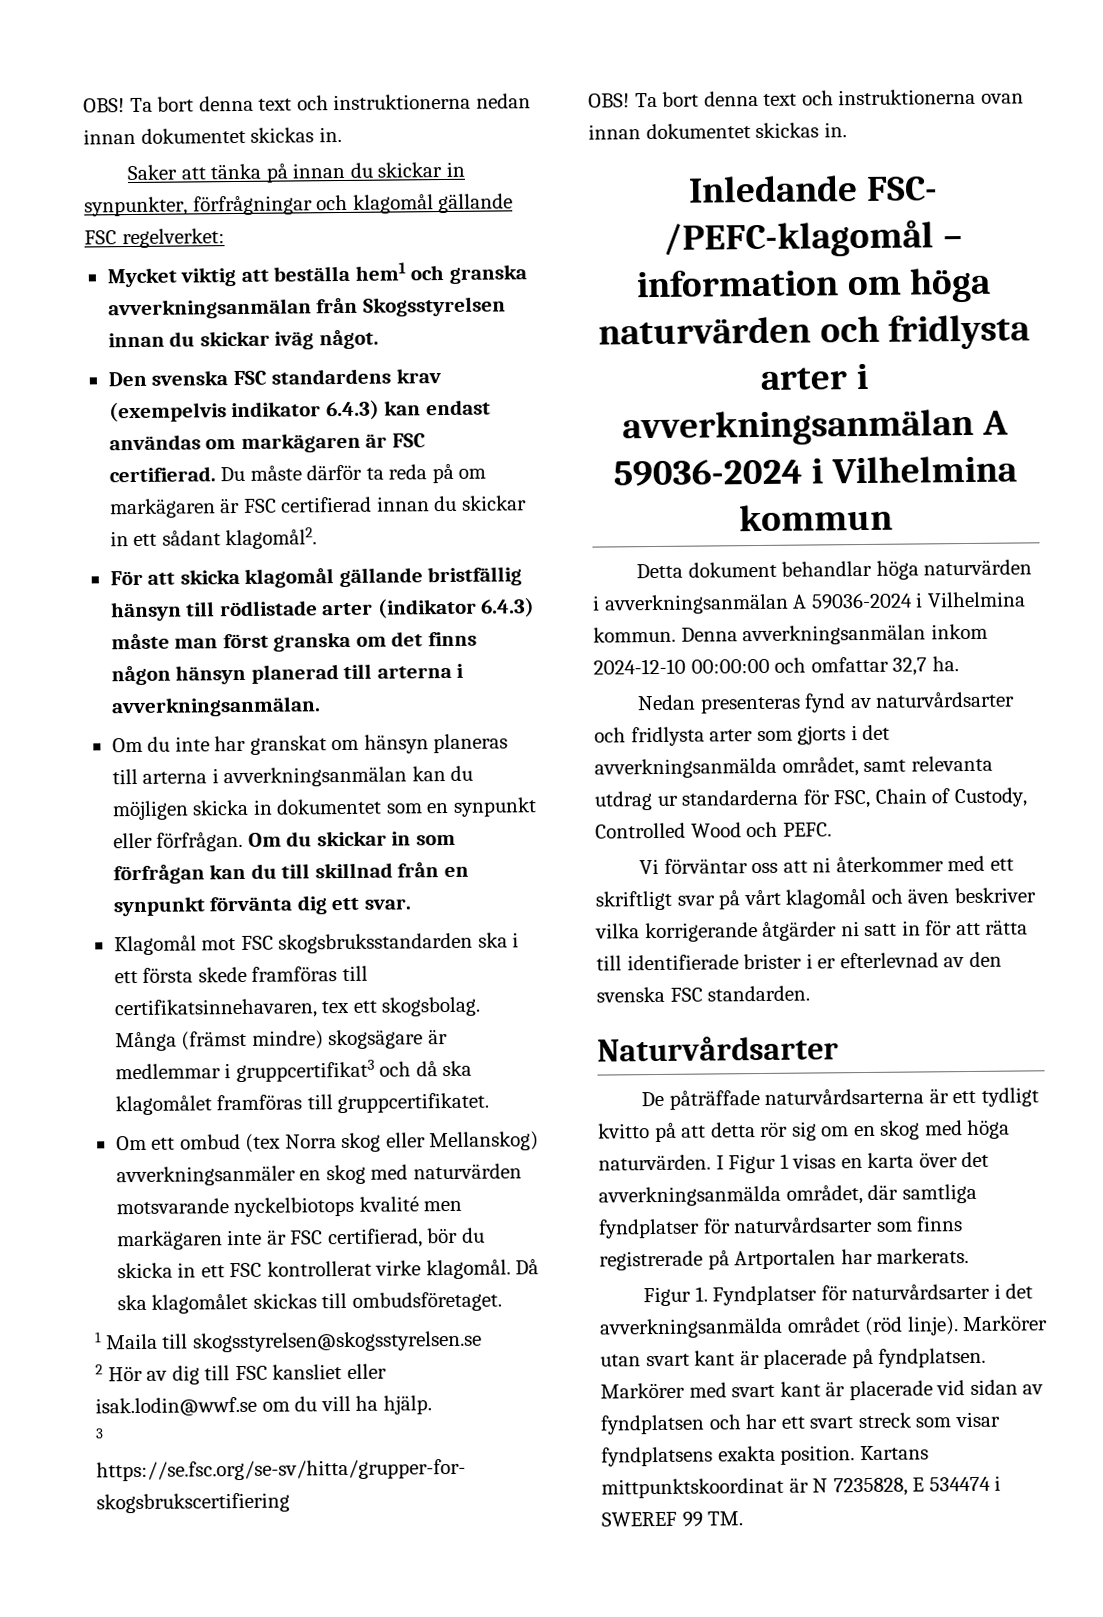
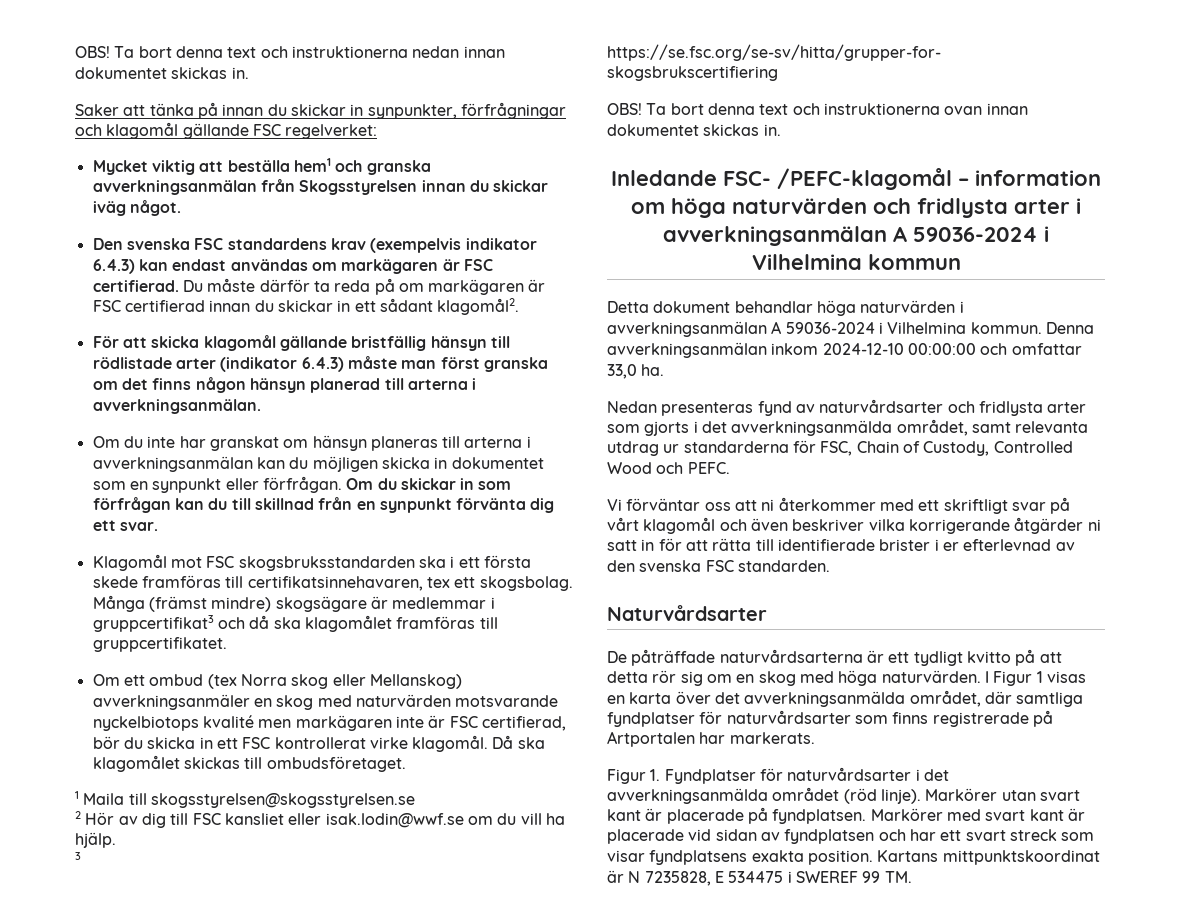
- Denna avverkningsanmälan inkom 2024-12-10 00:00:00 och omfattar 32,7 ha.
+ Denna avverkningsanmälan inkom 2024-12-10 00:00:00 och omfattar 33,0 ha.
- Kartans mittpunktskoordinat är N 7235828, E 534474 i SWEREF 99 TM.
+ Kartans mittpunktskoordinat är N 7235828, E 534475 i SWEREF 99 TM.

